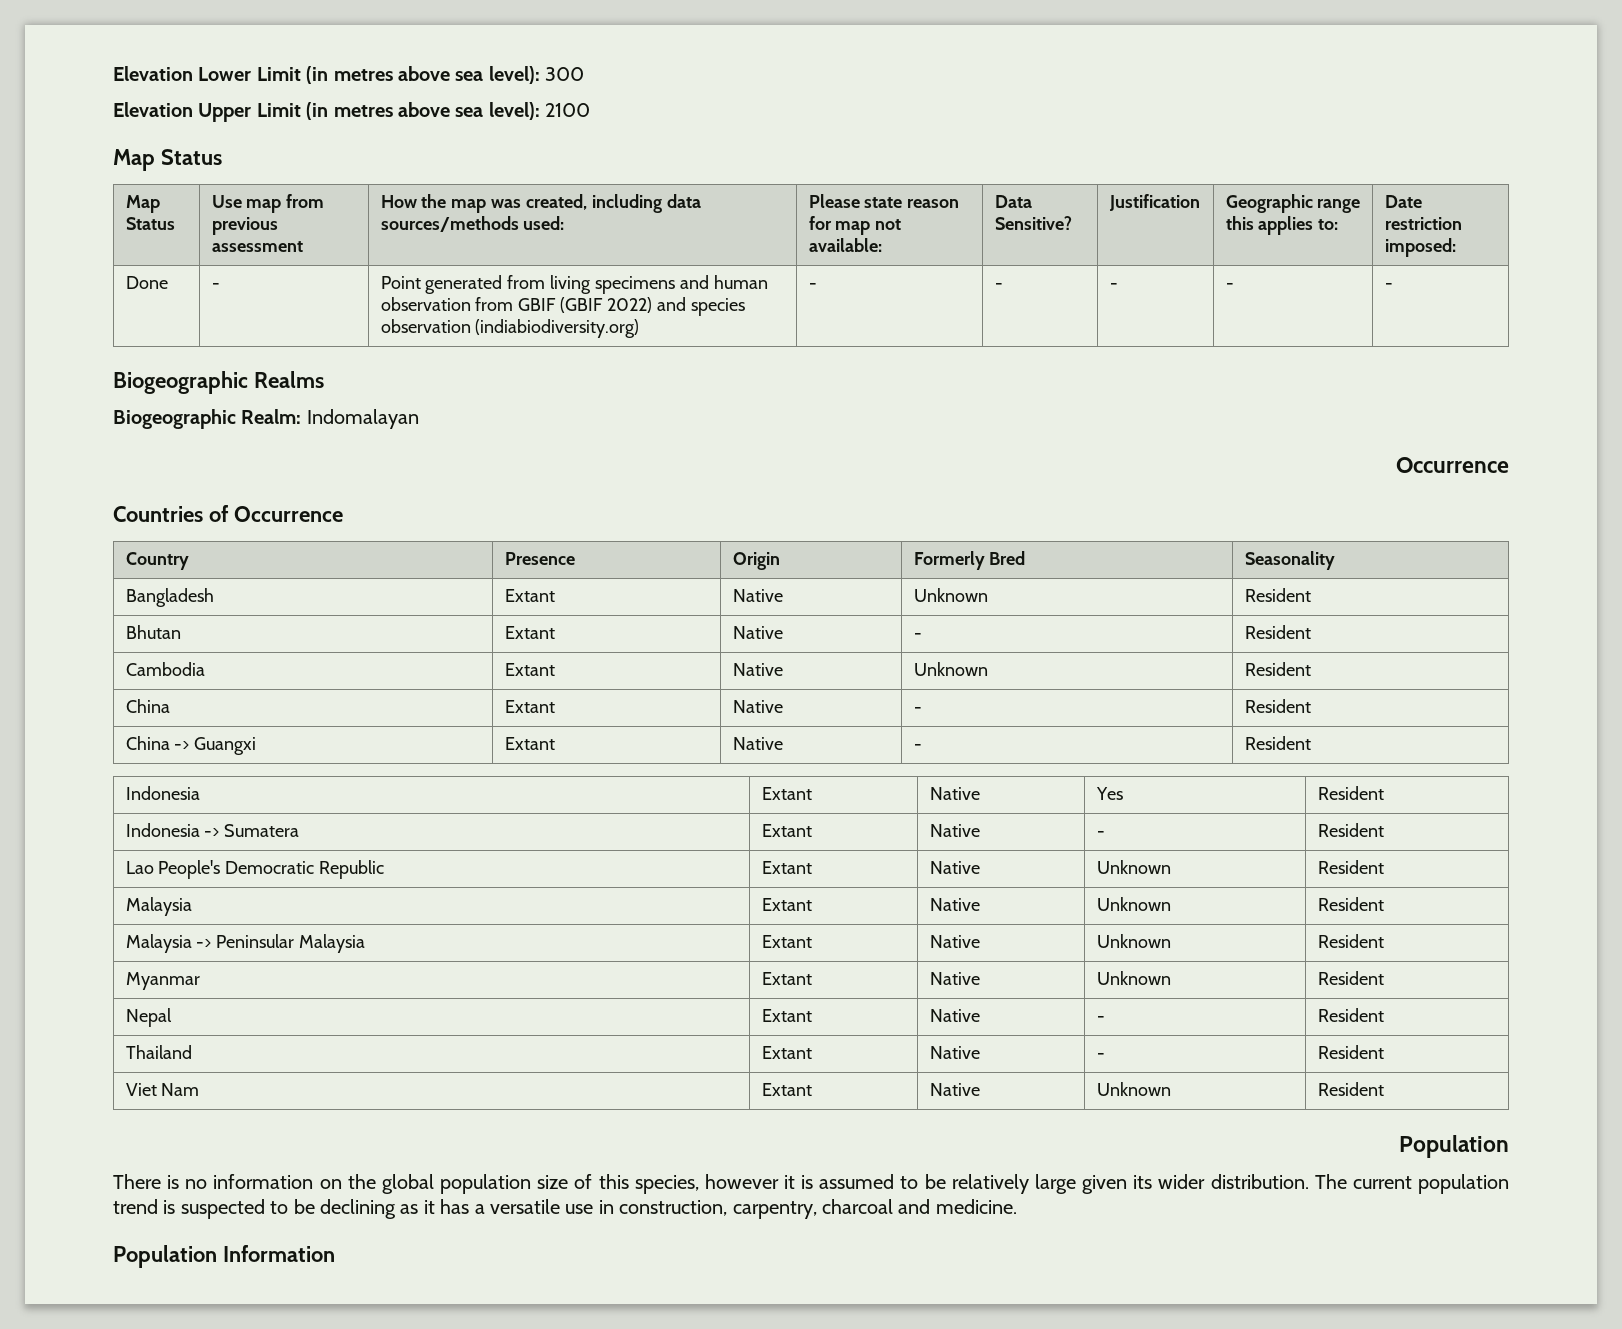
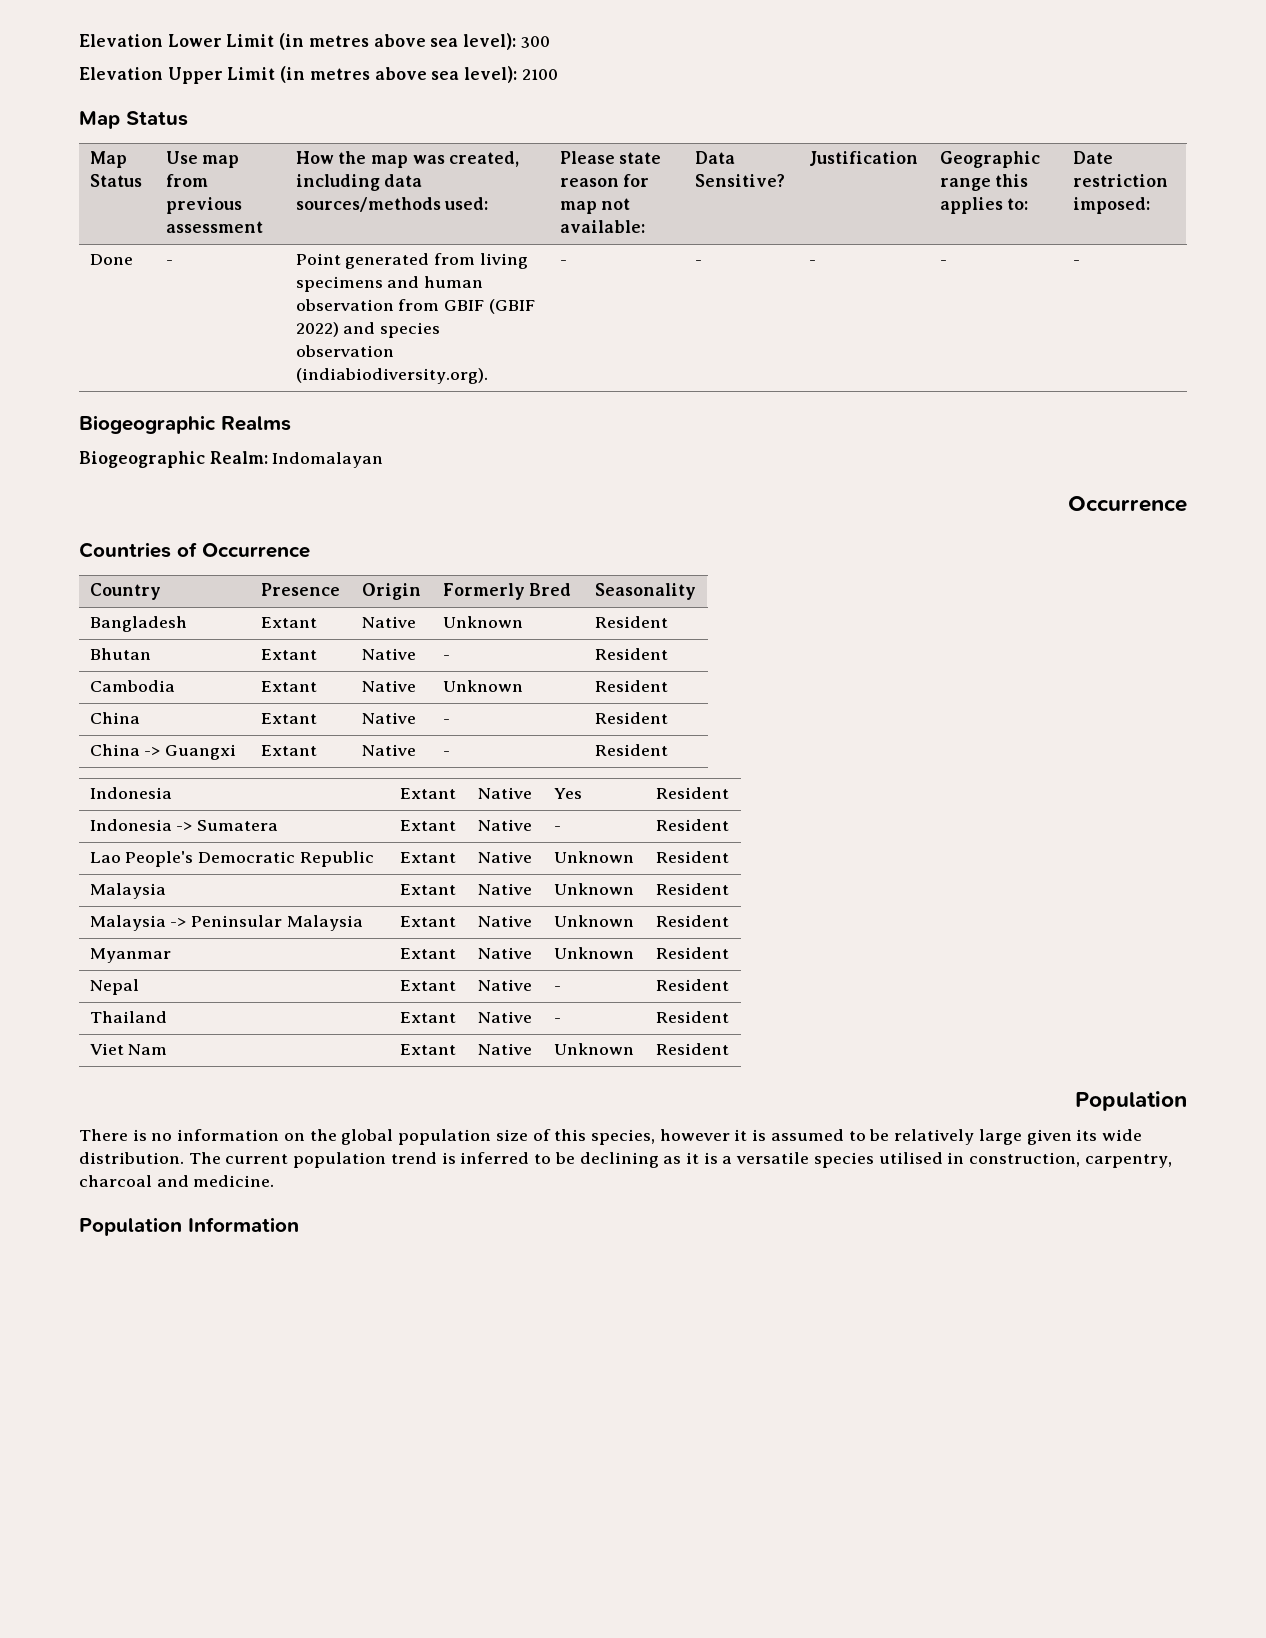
- Done | - | Point generated from living specimens and human observation from GBIF (GBIF 2022) and species observation (indiabiodiversity.org) | - | - | - | - | -
+ Done | - | Point generated from living specimens and human observation from GBIF (GBIF 2022) and species observation (indiabiodiversity.org). | - | - | - | - | -
- There is no information on the global population size of this species, however it is assumed to be relatively large given its wider distribution.
+ There is no information on the global population size of this species, however it is assumed to be relatively large given its wide distribution.
- The current population trend is suspected to be declining as it has a versatile use in construction, carpentry, charcoal and medicine.
+ The current population trend is inferred to be declining as it is a versatile species utilised in construction, carpentry, charcoal and medicine.

